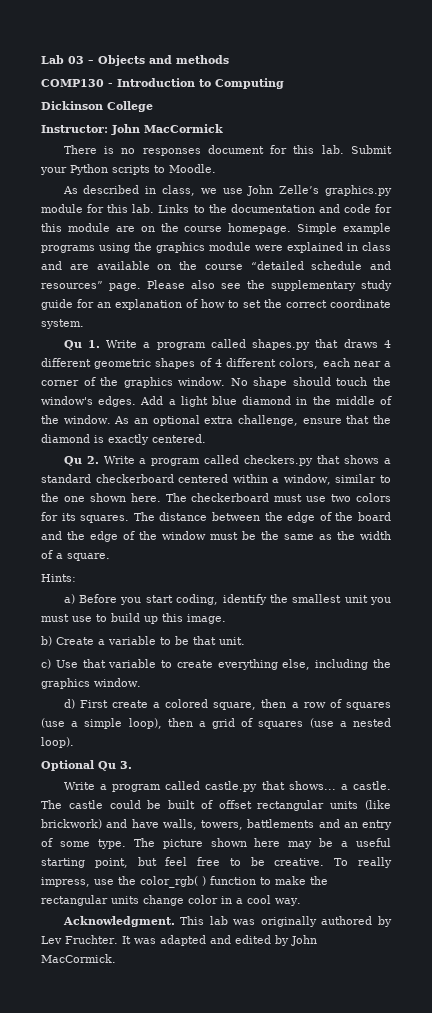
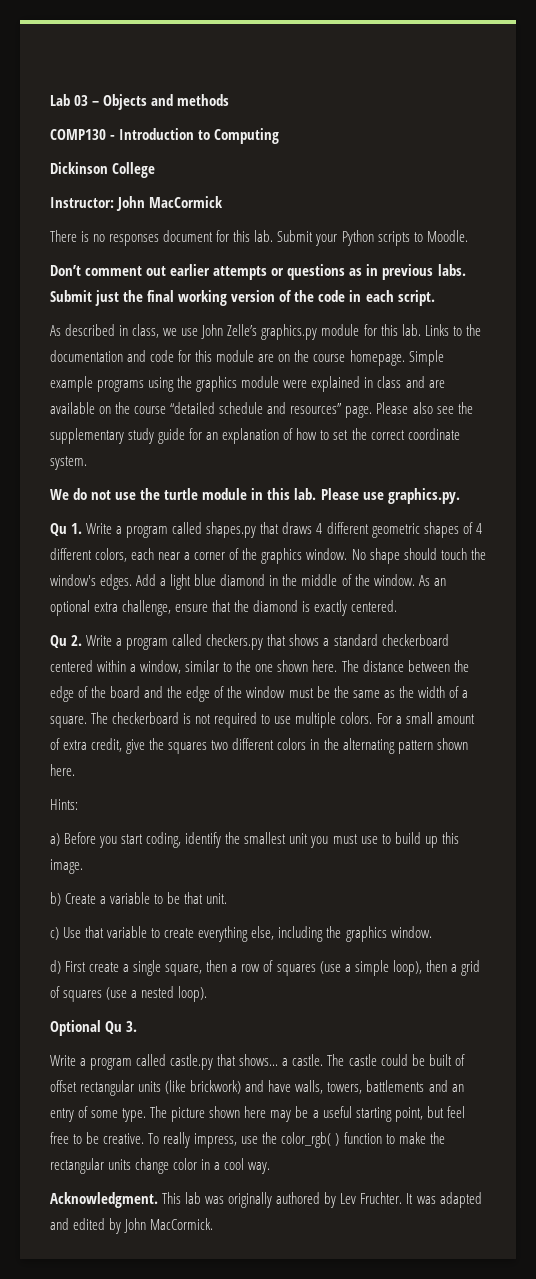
+ Don’t comment out earlier attempts or questions as in previous labs. Submit just the final working version of the code in each script.
+ We do not use the turtle module in this lab. Please use graphics.py.
- The checkerboard must use two colors for its squares. The distance between the edge of the board and the edge of the window must be the same as the width of a square.
+ The distance between the edge of the board and the edge of the window must be the same as the width of a square. The checkerboard is not required to use multiple colors. For a small amount of extra credit, give the squares two different colors in the alternating pattern shown here.
- d) First create a colored square, then a row of squares (use a simple loop), then a grid of squares (use a nested loop).
+ d) First create a single square, then a row of squares (use a simple loop), then a grid of squares (use a nested loop).

